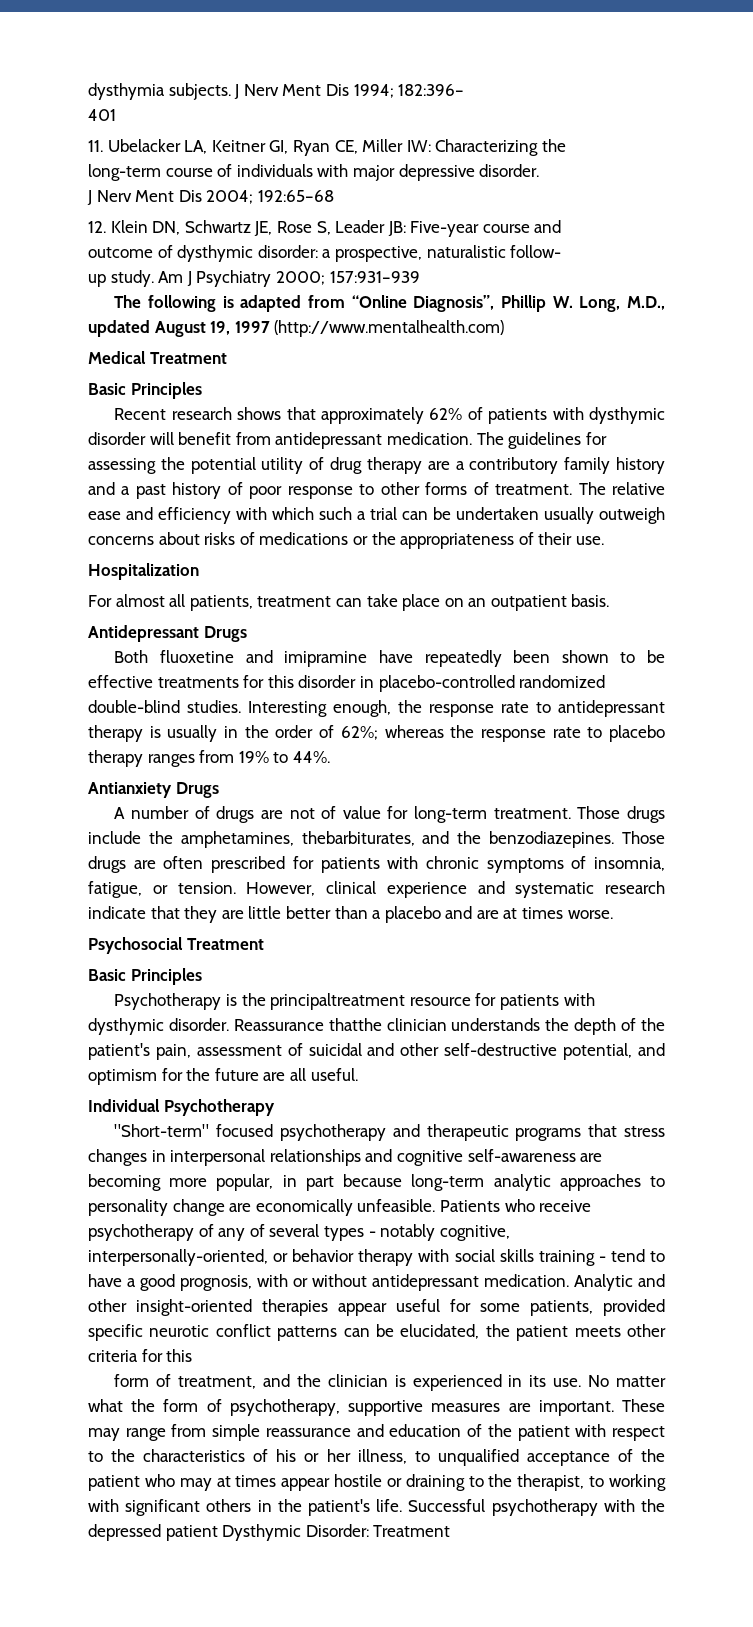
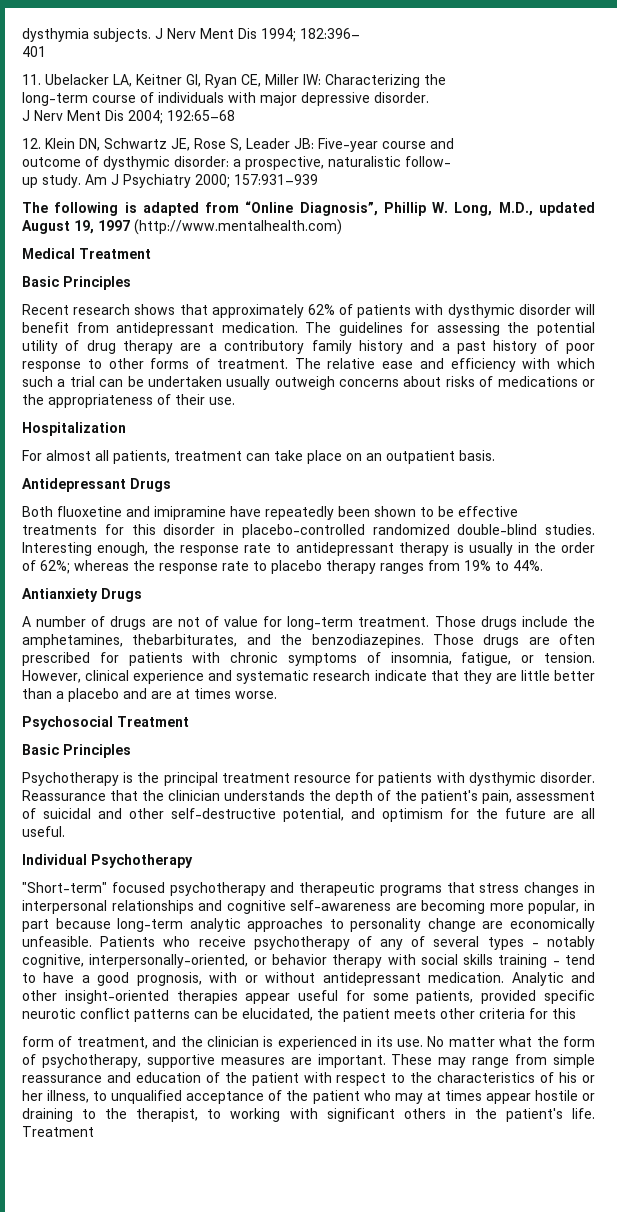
- Psychotherapy is the principaltreatment resource for patients with dysthymic disorder.
+ Psychotherapy is the principal treatment resource for patients with dysthymic disorder.
- Reassurance thatthe clinician understands the depth of the patient's pain, assessment of suicidal and other self-destructive potential, and optimism for the future are all useful.
+ Reassurance that the clinician understands the depth of the patient's pain, assessment of suicidal and other self-destructive potential, and optimism for the future are all useful.
- These may range from simple reassurance and education of the patient with respect to the characteristics of his or her illness, to unqualified acceptance of the patient who may at times appear hostile or draining to the therapist, to working with significant others in the patient's life. Successful psychotherapy with the depressed patient Dysthymic Disorder: Treatment
+ These may range from simple reassurance and education of the patient with respect to the characteristics of his or her illness, to unqualified acceptance of the patient who may at times appear hostile or draining to the therapist, to working with significant others in the patient's life. Treatment

